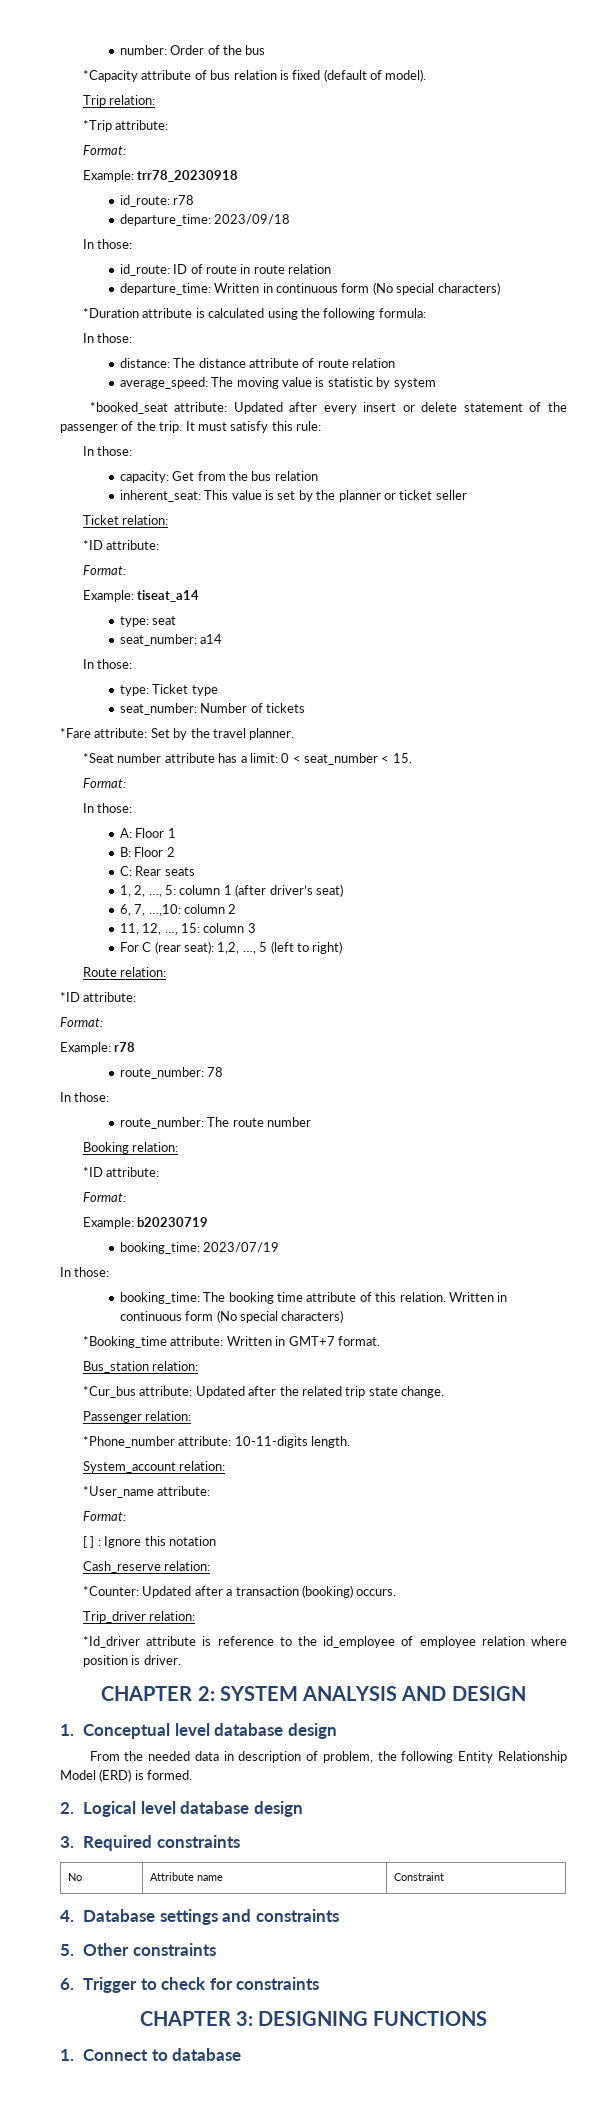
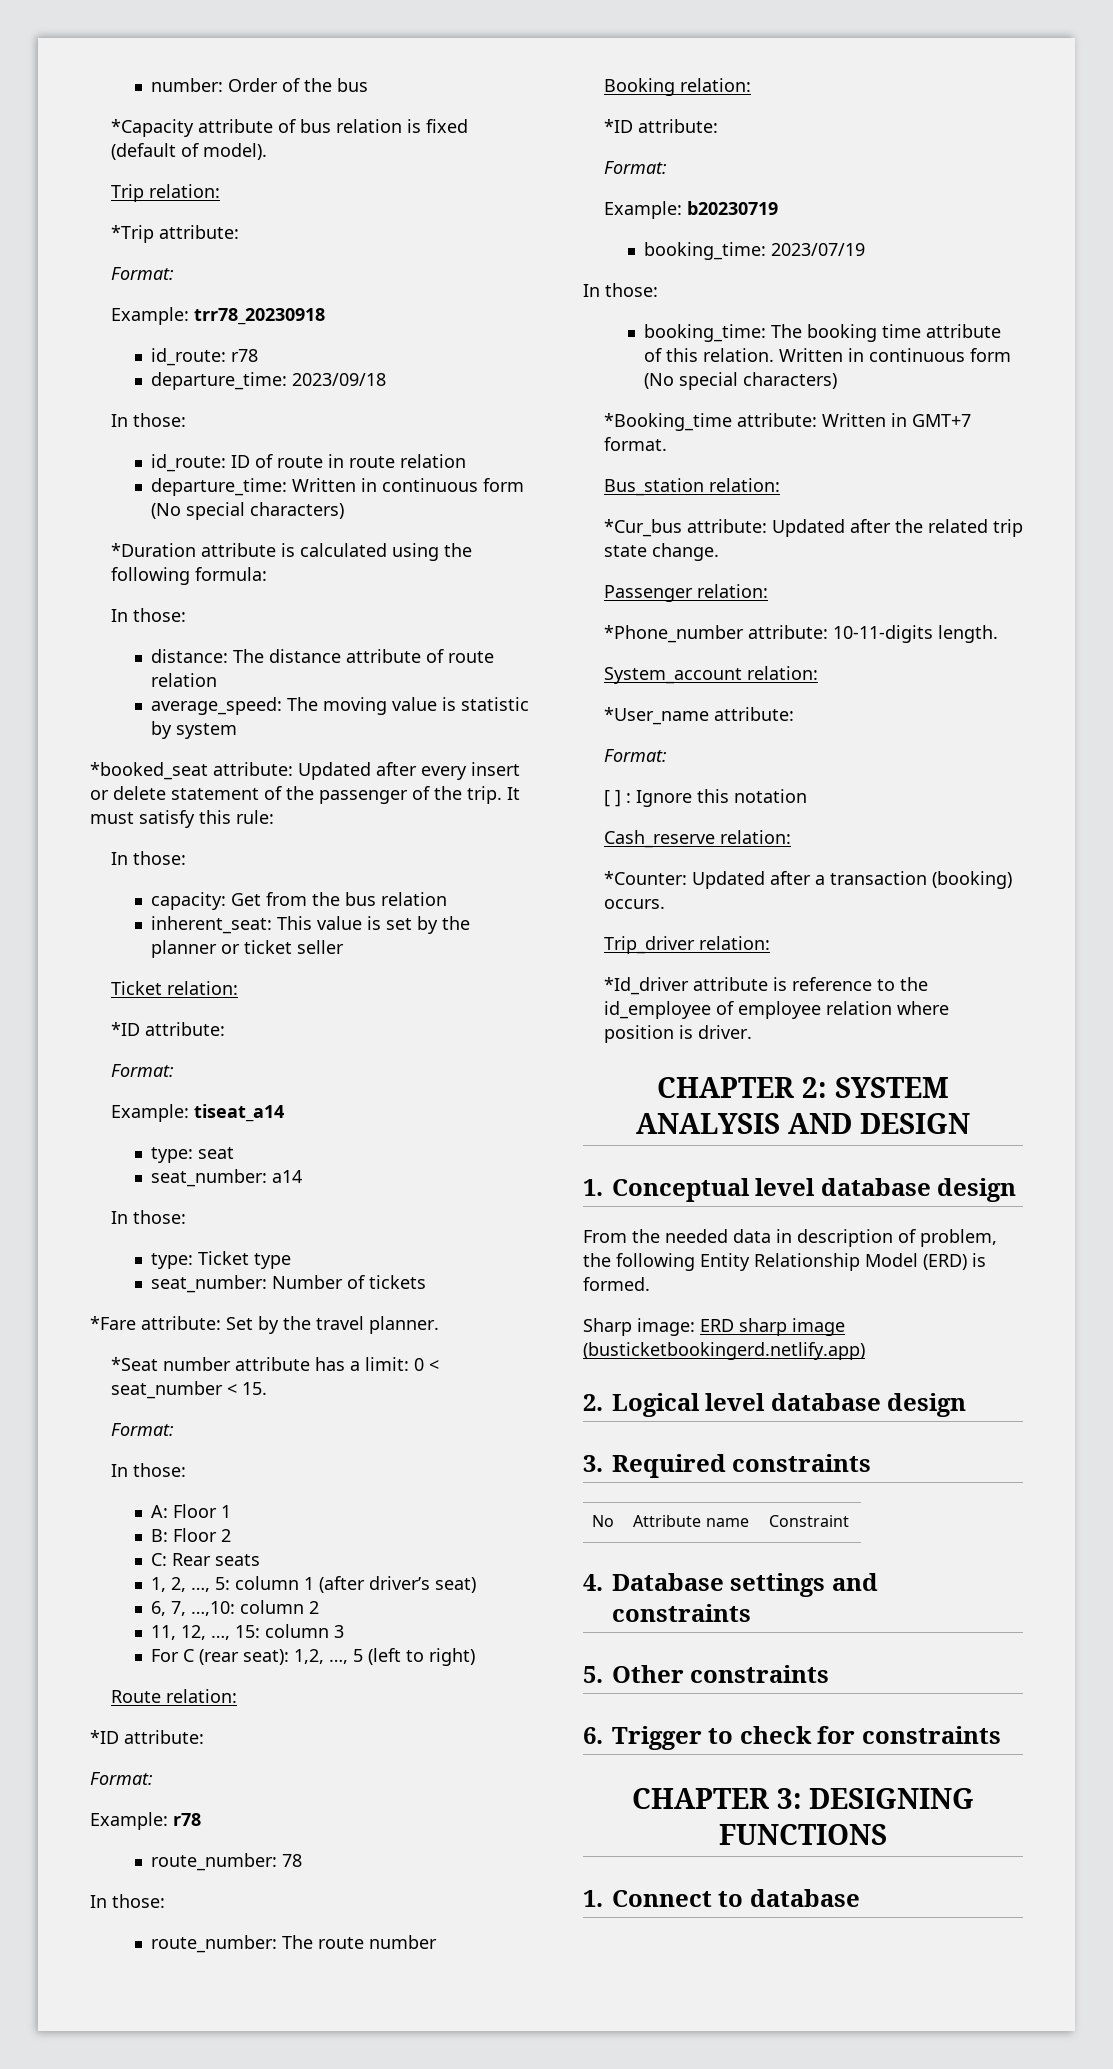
+ Sharp image: ERD sharp image (busticketbookingerd.netlify.app)

